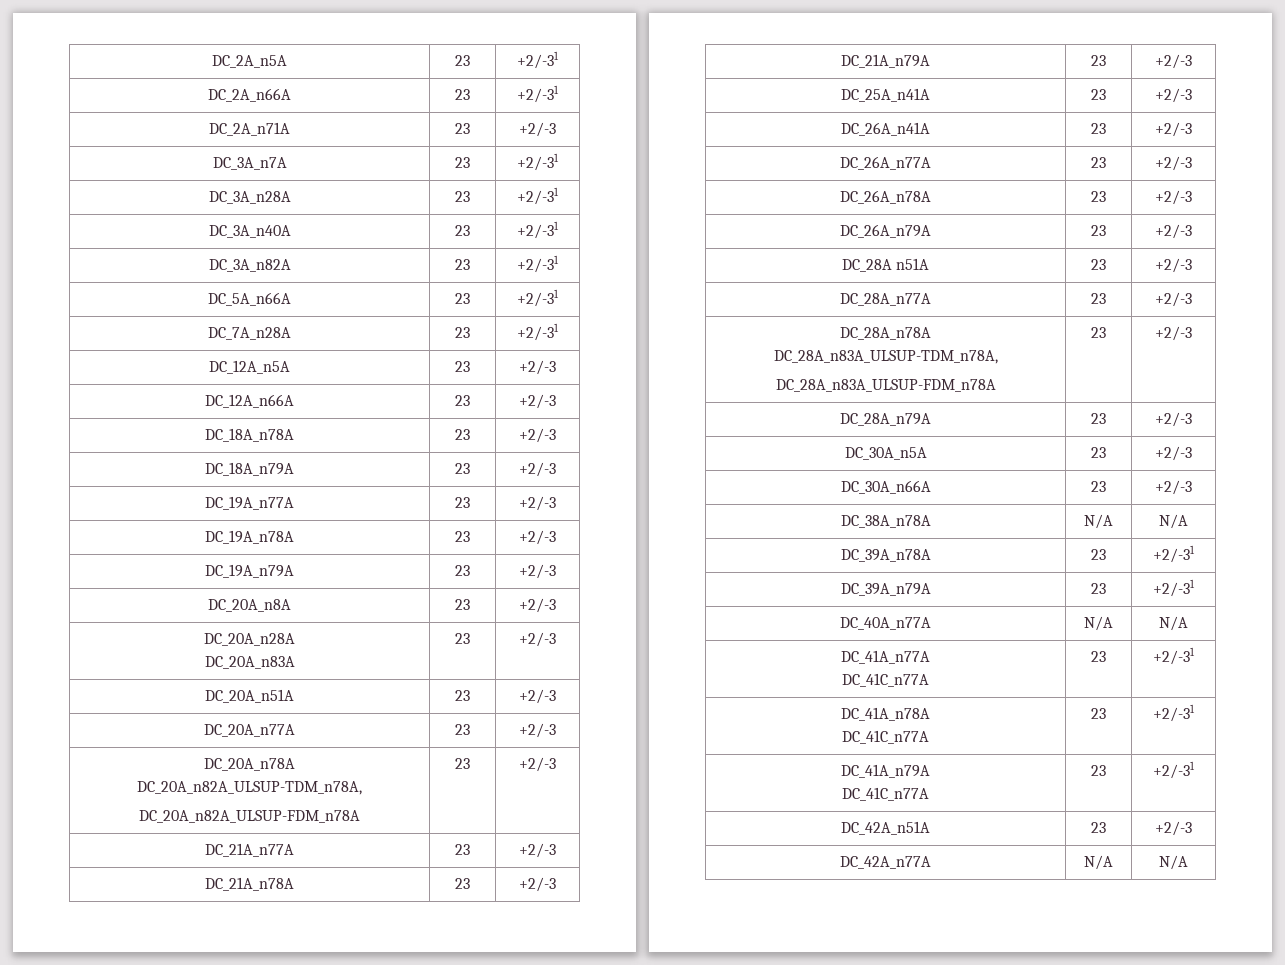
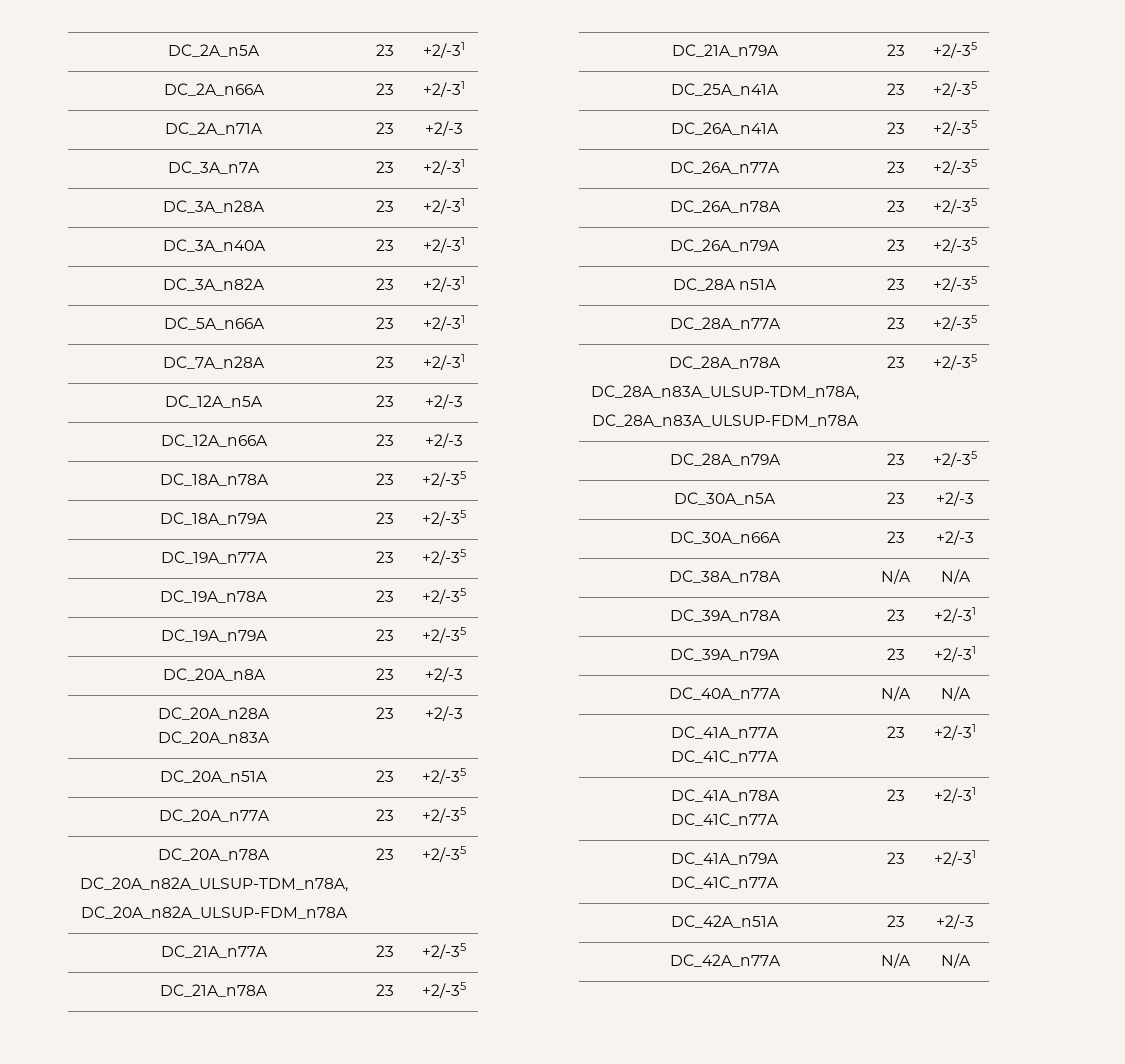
- DC_18A_n78A | 23 | +2/-3
+ DC_18A_n78A | 23 | +2/-35
- DC_18A_n79A | 23 | +2/-3
+ DC_18A_n79A | 23 | +2/-35
- DC_19A_n77A | 23 | +2/-3
+ DC_19A_n77A | 23 | +2/-35
- DC_19A_n78A | 23 | +2/-3
+ DC_19A_n78A | 23 | +2/-35
- DC_19A_n79A | 23 | +2/-3
+ DC_19A_n79A | 23 | +2/-35
- DC_20A_n51A | 23 | +2/-3
+ DC_20A_n51A | 23 | +2/-35
- DC_20A_n77A | 23 | +2/-3
+ DC_20A_n77A | 23 | +2/-35
  DC_20A_n78A
  DC_20A_n82A_ULSUP-TDM_n78A,
- DC_20A_n82A_ULSUP-FDM_n78A | 23 | +2/-3
+ DC_20A_n82A_ULSUP-FDM_n78A | 23 | +2/-35
- DC_21A_n77A | 23 | +2/-3
+ DC_21A_n77A | 23 | +2/-35
- DC_21A_n78A | 23 | +2/-3
+ DC_21A_n78A | 23 | +2/-35
- DC_21A_n79A | 23 | +2/-3
+ DC_21A_n79A | 23 | +2/-35
- DC_25A_n41A | 23 | +2/-3
+ DC_25A_n41A | 23 | +2/-35
- DC_26A_n41A | 23 | +2/-3
+ DC_26A_n41A | 23 | +2/-35
- DC_26A_n77A | 23 | +2/-3
+ DC_26A_n77A | 23 | +2/-35
- DC_26A_n78A | 23 | +2/-3
+ DC_26A_n78A | 23 | +2/-35
- DC_26A_n79A | 23 | +2/-3
+ DC_26A_n79A | 23 | +2/-35
- DC_28A n51A | 23 | +2/-3
+ DC_28A n51A | 23 | +2/-35
- DC_28A_n77A | 23 | +2/-3
+ DC_28A_n77A | 23 | +2/-35
  DC_28A_n78A
  DC_28A_n83A_ULSUP-TDM_n78A,
- DC_28A_n83A_ULSUP-FDM_n78A | 23 | +2/-3
+ DC_28A_n83A_ULSUP-FDM_n78A | 23 | +2/-35
- DC_28A_n79A | 23 | +2/-3
+ DC_28A_n79A | 23 | +2/-35

